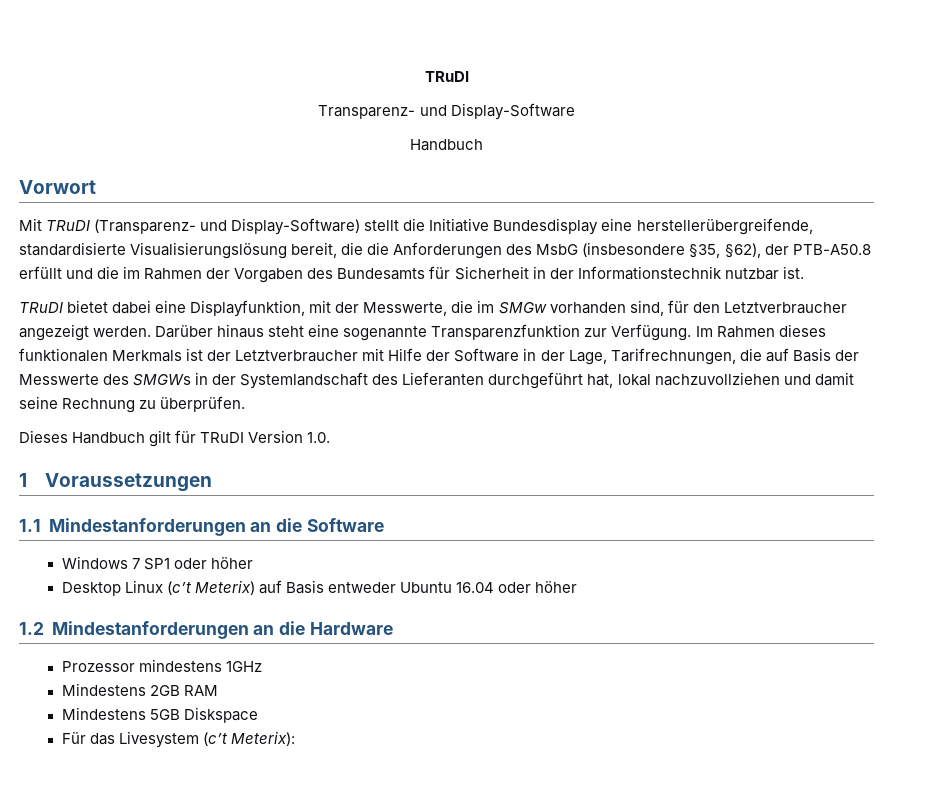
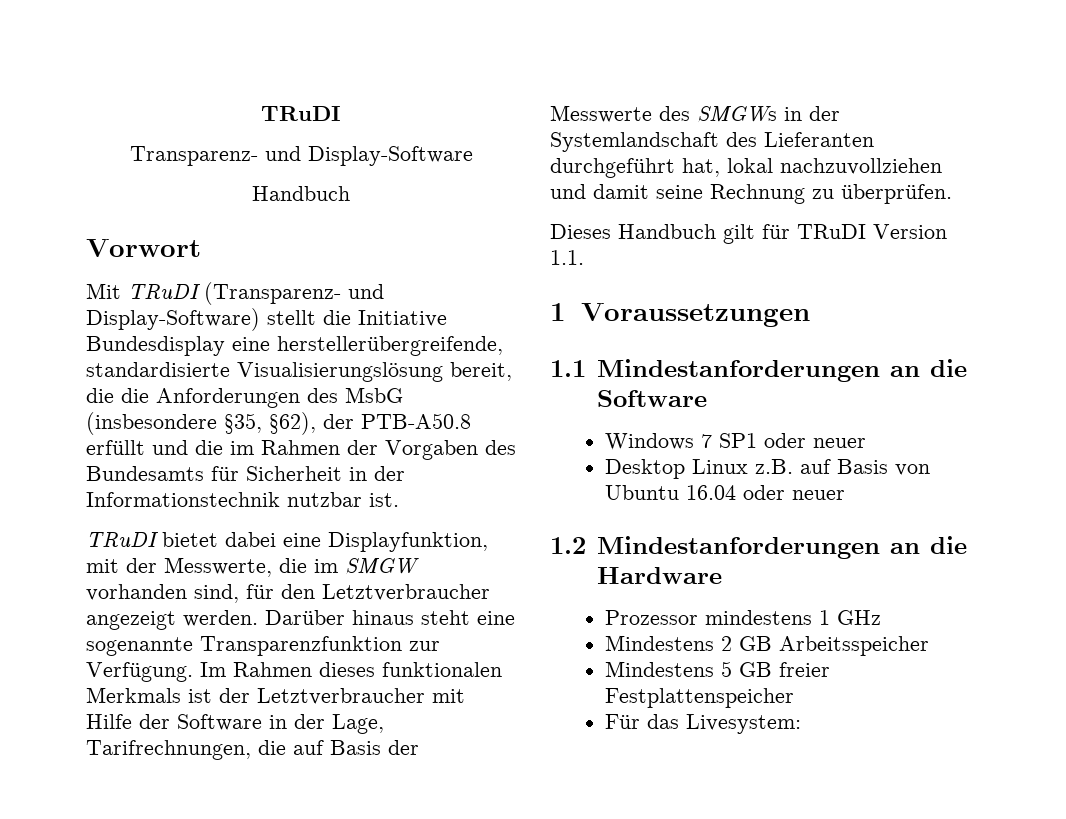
- TRuDI bietet dabei eine Displayfunktion, mit der Messwerte, die im SMGw vorhanden sind, für den Letztverbraucher angezeigt werden.
+ TRuDI bietet dabei eine Displayfunktion, mit der Messwerte, die im SMGW vorhanden sind, für den Letztverbraucher angezeigt werden.
- Dieses Handbuch gilt für TRuDI Version 1.0.
+ Dieses Handbuch gilt für TRuDI Version 1.1.
- Windows 7 SP1 oder höher
+ Windows 7 SP1 oder neuer
- Desktop Linux (c’t Meterix) auf Basis entweder Ubuntu 16.04 oder höher
+ Desktop Linux z.B. auf Basis von Ubuntu 16.04 oder neuer
- Prozessor mindestens 1GHz
- Mindestens 2GB RAM
- Mindestens 5GB Diskspace
+ Prozessor mindestens 1 GHz
+ Mindestens 2 GB Arbeitsspeicher
+ Mindestens 5 GB freier Festplattenspeicher
- Für das Livesystem (c’t Meterix):
+ Für das Livesystem:

